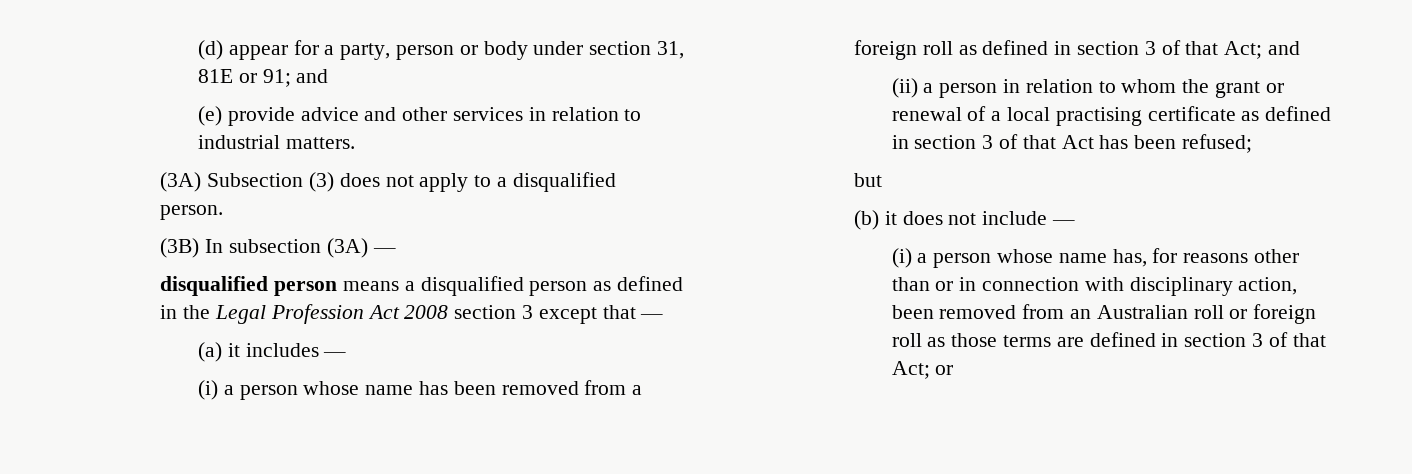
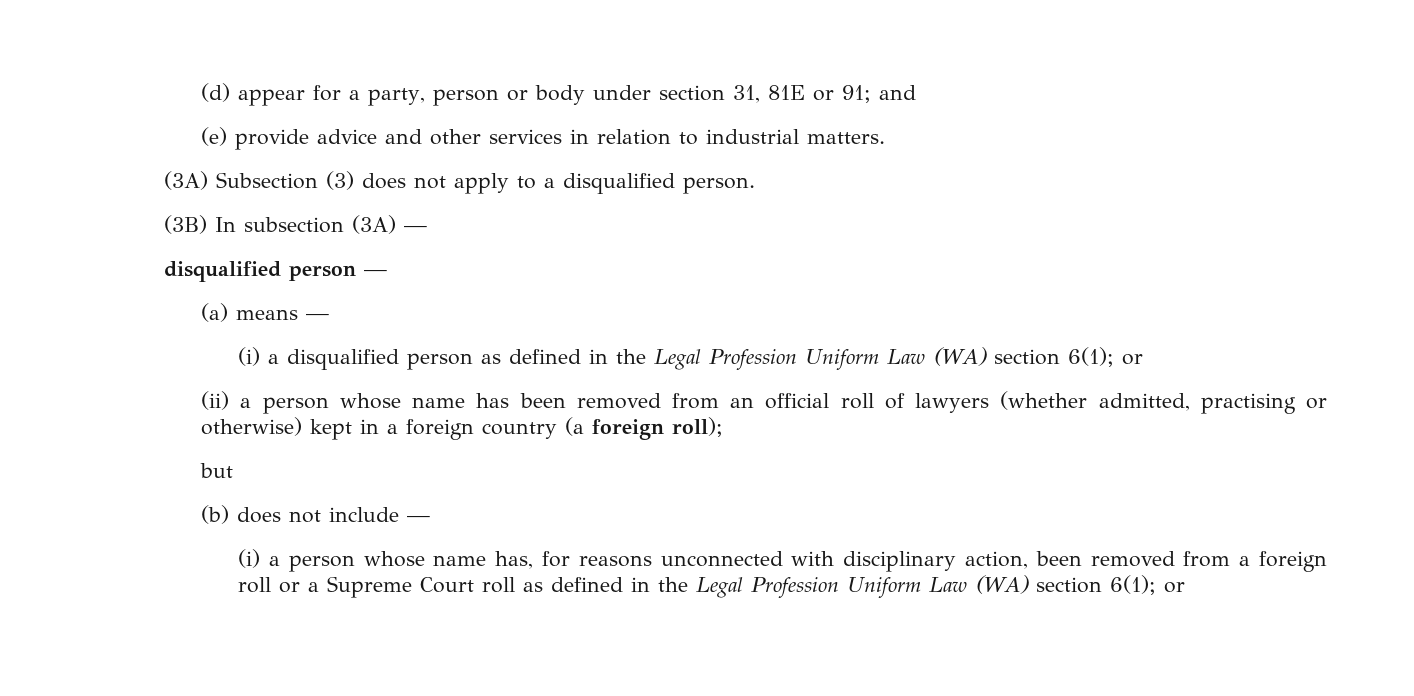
- disqualified person means a disqualified person as defined in the Legal Profession Act 2008 section 3 except that —
- (a) it includes —
- (i) a person whose name has been removed from a foreign roll as defined in section 3 of that Act; and
- (ii) a person in relation to whom the grant or renewal of a local practising certificate as defined in section 3 of that Act has been refused;
+ disqualified person —
+ (a) means —
+ (i) a disqualified person as defined in the Legal Profession Uniform Law (WA) section 6(1); or
+ (ii) a person whose name has been removed from an official roll of lawyers (whether admitted, practising or otherwise) kept in a foreign country (a foreign roll);
- (b) it does not include —
+ (b) does not include —
- (i) a person whose name has, for reasons other than or in connection with disciplinary action, been removed from an Australian roll or foreign roll as those terms are defined in section 3 of that Act; or
+ (i) a person whose name has, for reasons unconnected with disciplinary action, been removed from a foreign roll or a Supreme Court roll as defined in the Legal Profession Uniform Law (WA) section 6(1); or

